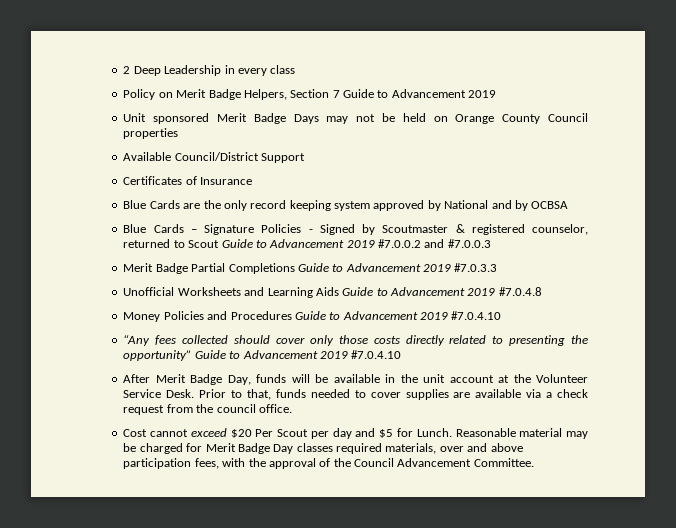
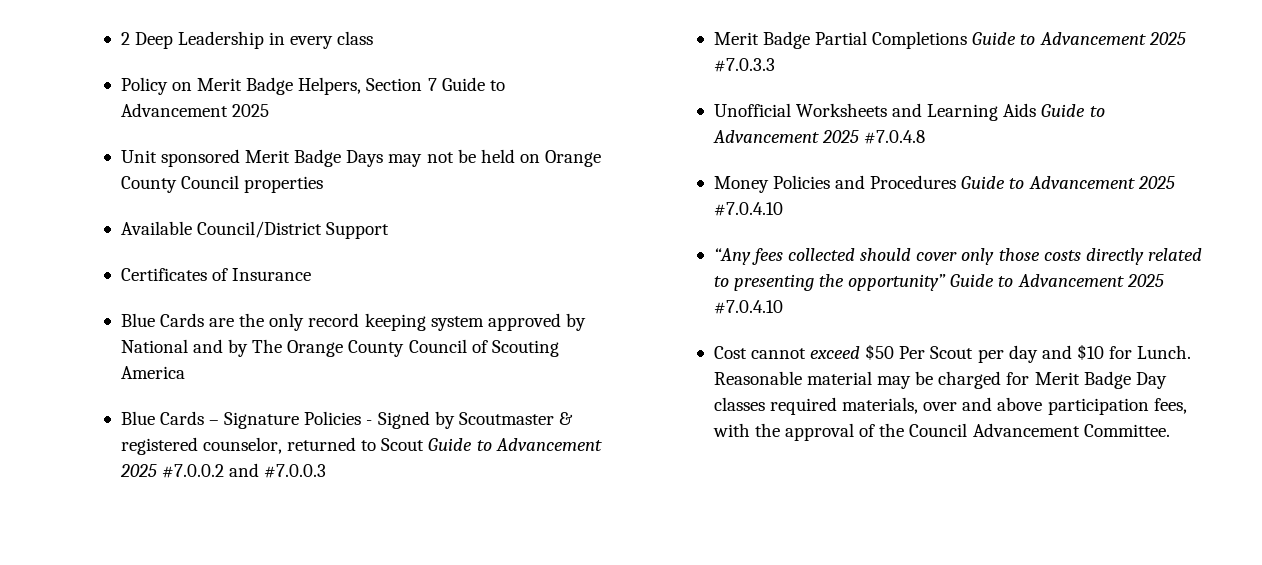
- Policy on Merit Badge Helpers, Section 7 Guide to Advancement 2019
+ Policy on Merit Badge Helpers, Section 7 Guide to Advancement 2025
- Blue Cards are the only record keeping system approved by National and by OCBSA
+ Blue Cards are the only record keeping system approved by National and by The Orange County Council of Scouting America
- Blue Cards – Signature Policies - Signed by Scoutmaster & registered counselor, returned to Scout Guide to Advancement 2019 #7.0.0.2 and #7.0.0.3
+ Blue Cards – Signature Policies - Signed by Scoutmaster & registered counselor, returned to Scout Guide to Advancement 2025 #7.0.0.2 and #7.0.0.3
- Merit Badge Partial Completions Guide to Advancement 2019 #7.0.3.3
+ Merit Badge Partial Completions Guide to Advancement 2025 #7.0.3.3
- Unofficial Worksheets and Learning Aids Guide to Advancement 2019 #7.0.4.8
+ Unofficial Worksheets and Learning Aids Guide to Advancement 2025 #7.0.4.8
- Money Policies and Procedures Guide to Advancement 2019 #7.0.4.10
+ Money Policies and Procedures Guide to Advancement 2025 #7.0.4.10
- “Any fees collected should cover only those costs directly related to presenting the opportunity” Guide to Advancement 2019 #7.0.4.10
- After Merit Badge Day, funds will be available in the unit account at the Volunteer Service Desk. Prior to that, funds needed to cover supplies are available via a check request from the council office.
+ “Any fees collected should cover only those costs directly related to presenting the opportunity” Guide to Advancement 2025 #7.0.4.10
- Cost cannot exceed $20 Per Scout per day and $5 for Lunch.
+ Cost cannot exceed $50 Per Scout per day and $10 for Lunch.

